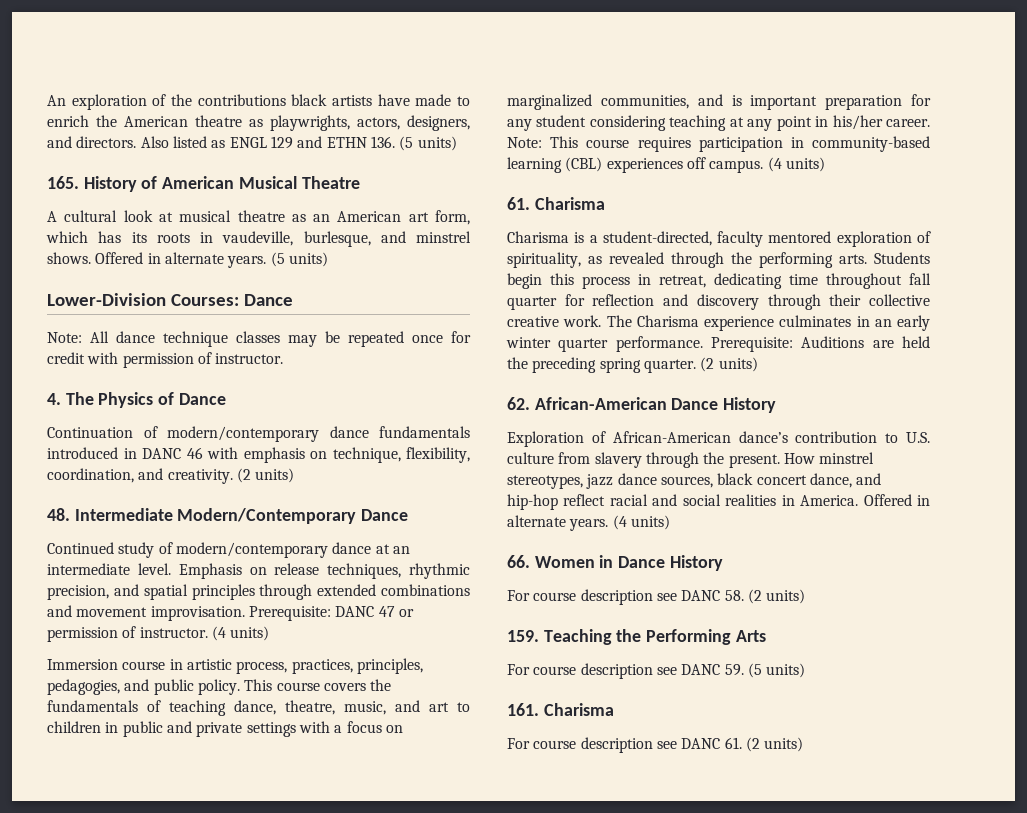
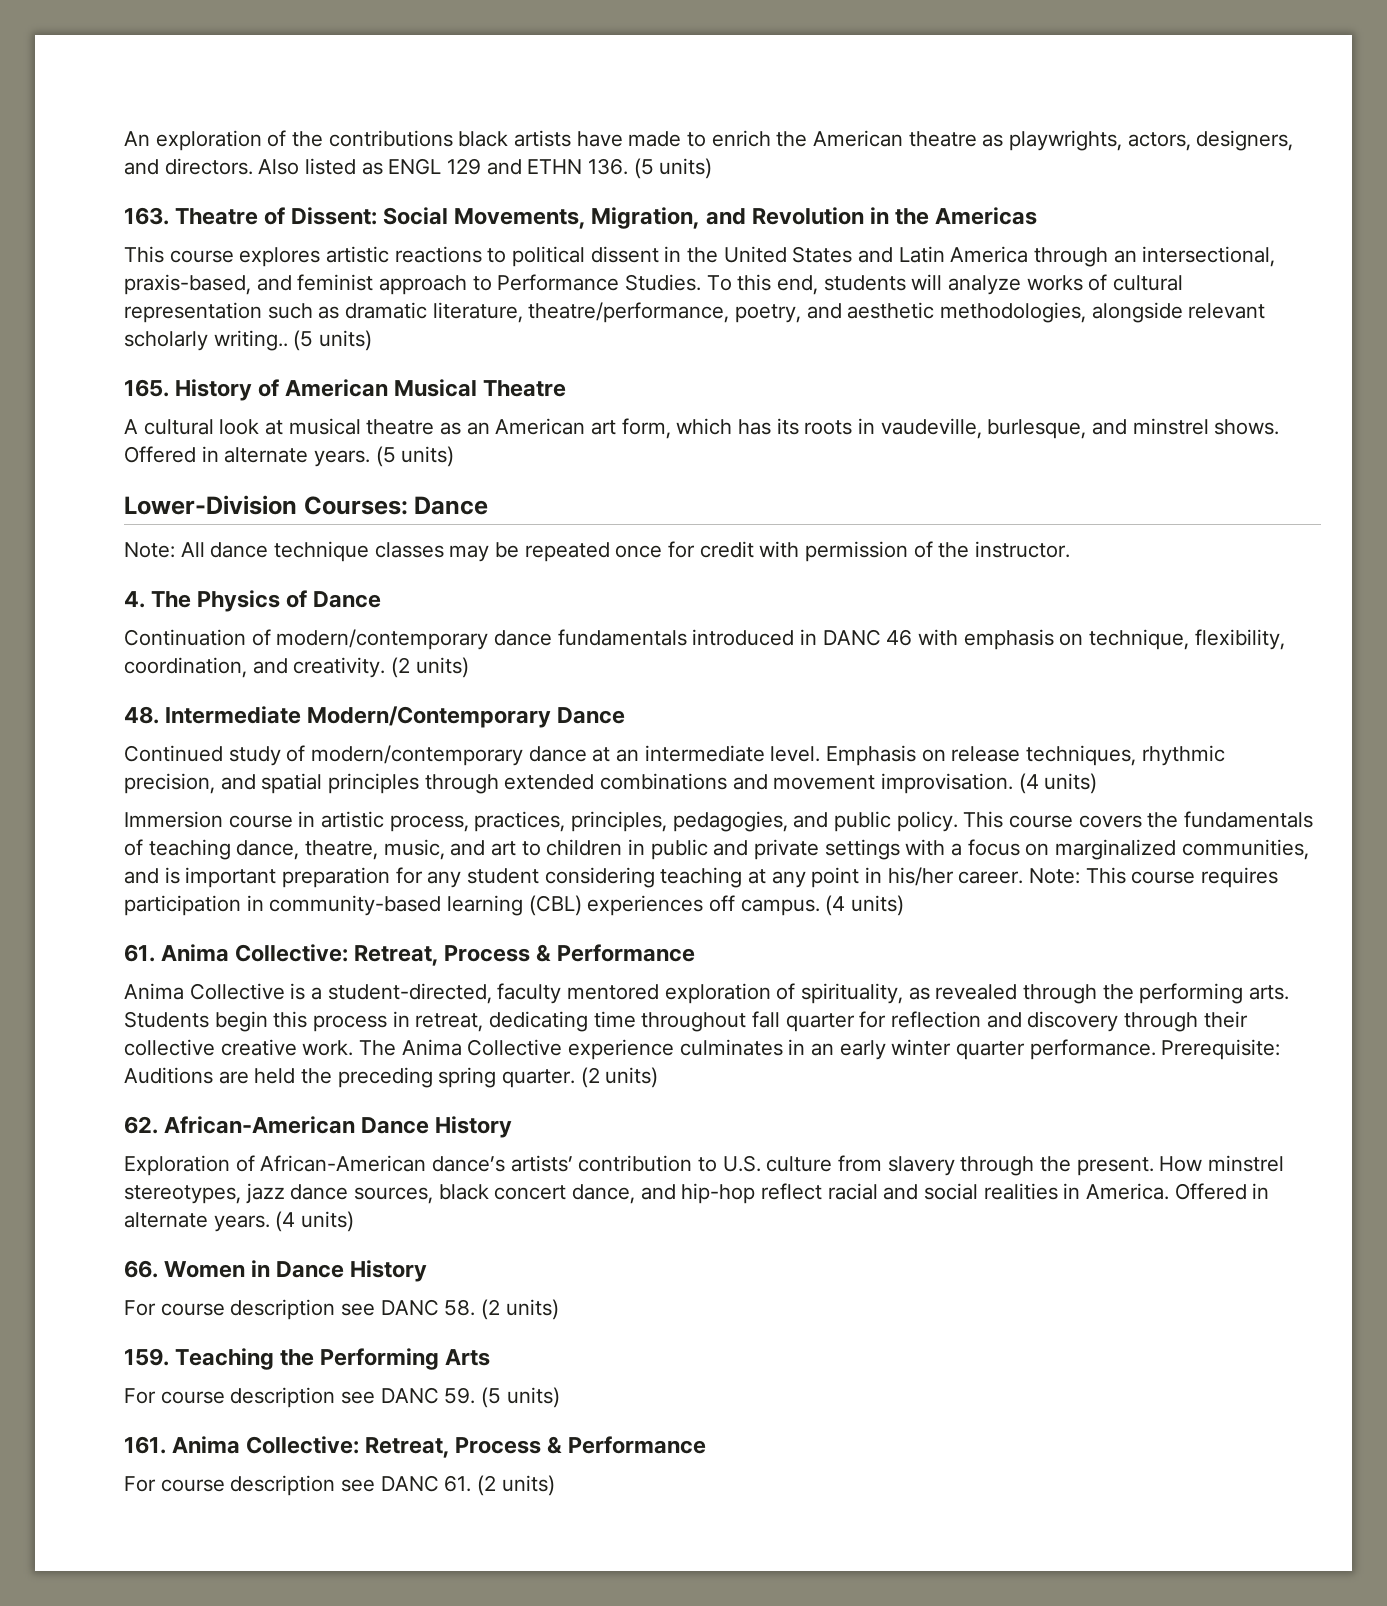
+ 163. Theatre of Dissent: Social Movements, Migration, and Revolution in the Americas
+ This course explores artistic reactions to political dissent in the United States and Latin America through an intersectional, praxis-based, and feminist approach to Performance Studies. To this end, students will analyze works of cultural representation such as dramatic literature, theatre/performance, poetry, and aesthetic methodologies, alongside relevant scholarly writing.. (5 units)
- Note: All dance technique classes may be repeated once for credit with permission of instructor.
+ Note: All dance technique classes may be repeated once for credit with permission of the instructor.
- Prerequisite: DANC 47 or permission of instructor.
- 61. Charisma
- Charisma is a student-directed, faculty mentored exploration of spirituality, as revealed through the performing arts. Students begin this process in retreat, dedicating time throughout fall quarter for reflection and discovery through their collective creative work.
+ 61. Anima Collective: Retreat, Process & Performance
+ Anima Collective is a student-directed, faculty mentored exploration of spirituality, as revealed through the performing arts. Students begin this process in retreat, dedicating time throughout fall quarter for reflection and discovery through their collective creative work.
- The Charisma experience culminates in an early winter quarter performance.
+ The Anima Collective experience culminates in an early winter quarter performance.
- Exploration of African-American dance’s contribution to U.S. culture from slavery through the present.
+ Exploration of African-American dance’s artists’ contribution to U.S. culture from slavery through the present.
- 161. Charisma
+ 161. Anima Collective: Retreat, Process & Performance

